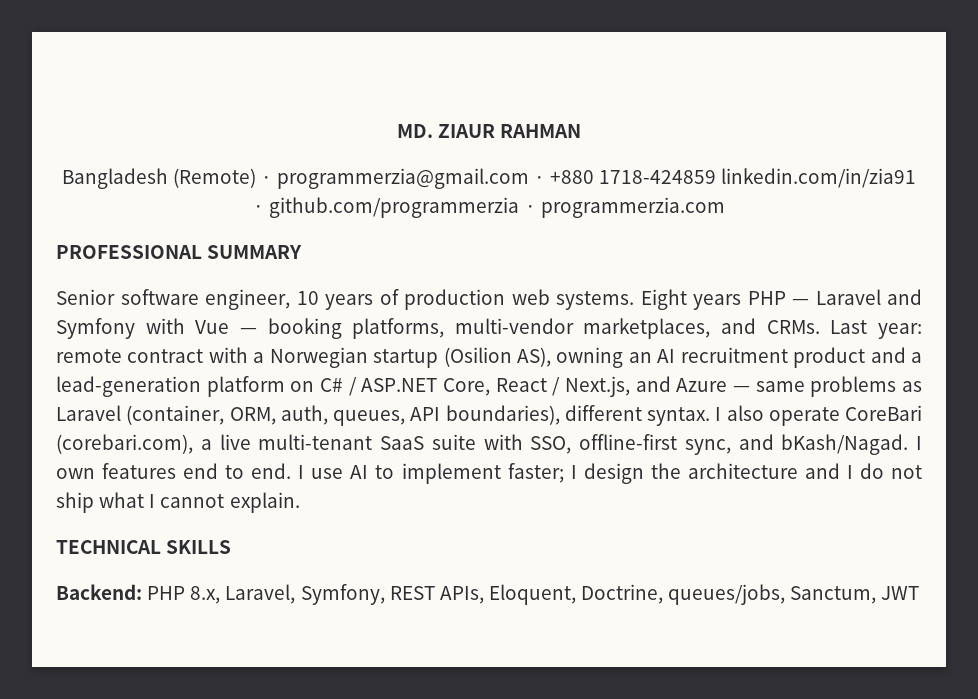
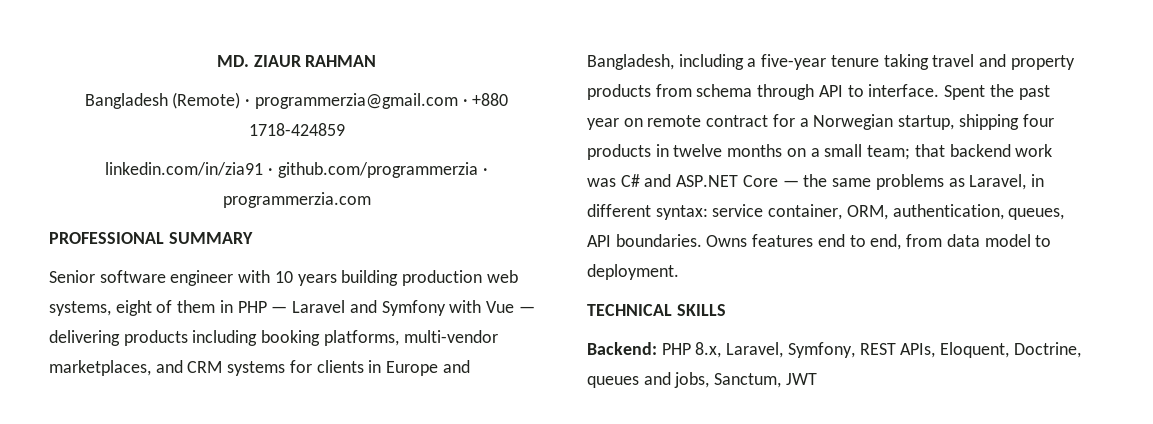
- Bangladesh (Remote) · programmerzia@gmail.com · +880 1718-424859 linkedin.com/in/zia91 · github.com/programmerzia · programmerzia.com
+ Bangladesh (Remote) · programmerzia@gmail.com · +880 1718-424859
+ linkedin.com/in/zia91 · github.com/programmerzia · programmerzia.com
- Senior software engineer, 10 years of production web systems. Eight years PHP — Laravel and Symfony with Vue — booking platforms, multi-vendor marketplaces, and CRMs. Last year: remote contract with a Norwegian startup (Osilion AS), owning an AI recruitment product and a lead-generation platform on C# / ASP.NET Core, React / Next.js, and Azure — same problems as Laravel (container, ORM, auth, queues, API boundaries), different syntax. I also operate CoreBari (corebari.com), a live multi-tenant SaaS suite with SSO, offline-first sync, and bKash/Nagad. I own features end to end. I use AI to implement faster; I design the architecture and I do not ship what I cannot explain.
+ Senior software engineer with 10 years building production web systems, eight of them in PHP — Laravel and Symfony with Vue — delivering products including booking platforms, multi-vendor marketplaces, and CRM systems for clients in Europe and Bangladesh, including a five-year tenure taking travel and property products from schema through API to interface. Spent the past year on remote contract for a Norwegian startup, shipping four products in twelve months on a small team; that backend work was C# and ASP.NET Core — the same problems as Laravel, in different syntax: service container, ORM, authentication, queues, API boundaries. Owns features end to end, from data model to deployment.
- Backend: PHP 8.x, Laravel, Symfony, REST APIs, Eloquent, Doctrine, queues/jobs, Sanctum, JWT
+ Backend: PHP 8.x, Laravel, Symfony, REST APIs, Eloquent, Doctrine, queues and jobs, Sanctum, JWT

